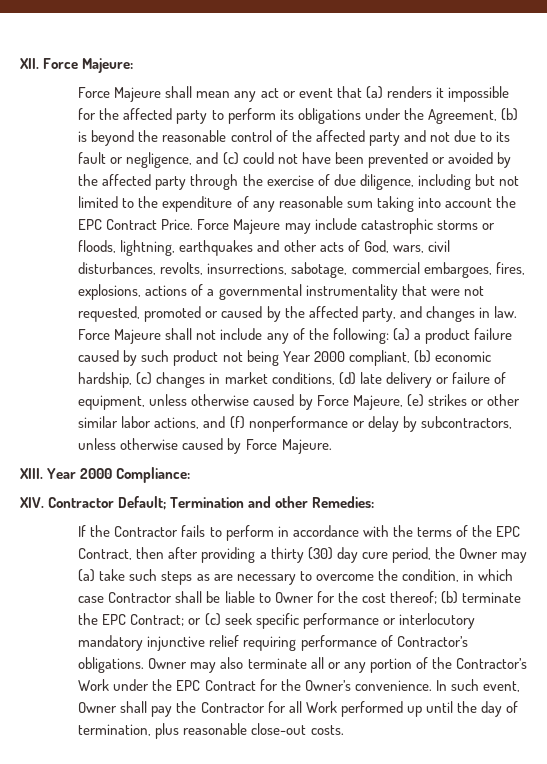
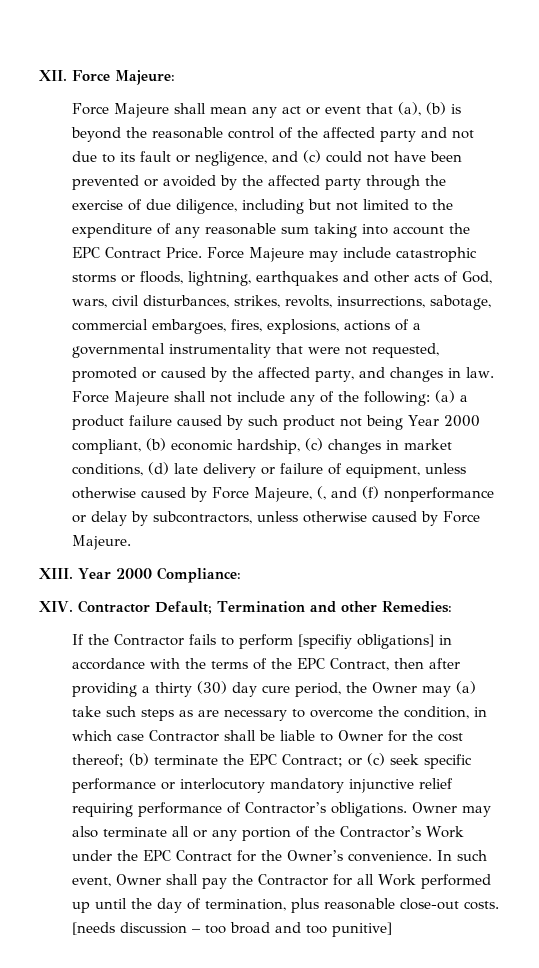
- Force Majeure shall mean any act or event that (a) renders it impossible for the affected party to perform its obligations under the Agreement, (b) is beyond the reasonable control of the affected party and not due to its fault or negligence, and (c) could not have been prevented or avoided by the affected party through the exercise of due diligence, including but not limited to the expenditure of any reasonable sum taking into account the EPC Contract Price.
+ Force Majeure shall mean any act or event that (a), (b) is beyond the reasonable control of the affected party and not due to its fault or negligence, and (c) could not have been prevented or avoided by the affected party through the exercise of due diligence, including but not limited to the expenditure of any reasonable sum taking into account the EPC Contract Price.
- Force Majeure may include catastrophic storms or floods, lightning, earthquakes and other acts of God, wars, civil disturbances, revolts, insurrections, sabotage, commercial embargoes, fires, explosions, actions of a governmental instrumentality that were not requested, promoted or caused by the affected party, and changes in law.
+ Force Majeure may include catastrophic storms or floods, lightning, earthquakes and other acts of God, wars, civil disturbances, strikes, revolts, insurrections, sabotage, commercial embargoes, fires, explosions, actions of a governmental instrumentality that were not requested, promoted or caused by the affected party, and changes in law.
- Force Majeure shall not include any of the following: (a) a product failure caused by such product not being Year 2000 compliant, (b) economic hardship, (c) changes in market conditions, (d) late delivery or failure of equipment, unless otherwise caused by Force Majeure, (e) strikes or other similar labor actions, and (f) nonperformance or delay by subcontractors, unless otherwise caused by Force Majeure.
+ Force Majeure shall not include any of the following: (a) a product failure caused by such product not being Year 2000 compliant, (b) economic hardship, (c) changes in market conditions, (d) late delivery or failure of equipment, unless otherwise caused by Force Majeure, (, and (f) nonperformance or delay by subcontractors, unless otherwise caused by Force Majeure.
- If the Contractor fails to perform in accordance with the terms of the EPC Contract, then after providing a thirty (30) day cure period, the Owner may (a) take such steps as are necessary to overcome the condition, in which case Contractor shall be liable to Owner for the cost thereof;
+ If the Contractor fails to perform [specifiy obligations] in accordance with the terms of the EPC Contract, then after providing a thirty (30) day cure period, the Owner may (a) take such steps as are necessary to overcome the condition, in which case Contractor shall be liable to Owner for the cost thereof;
+ [needs discussion – too broad and too punitive]

